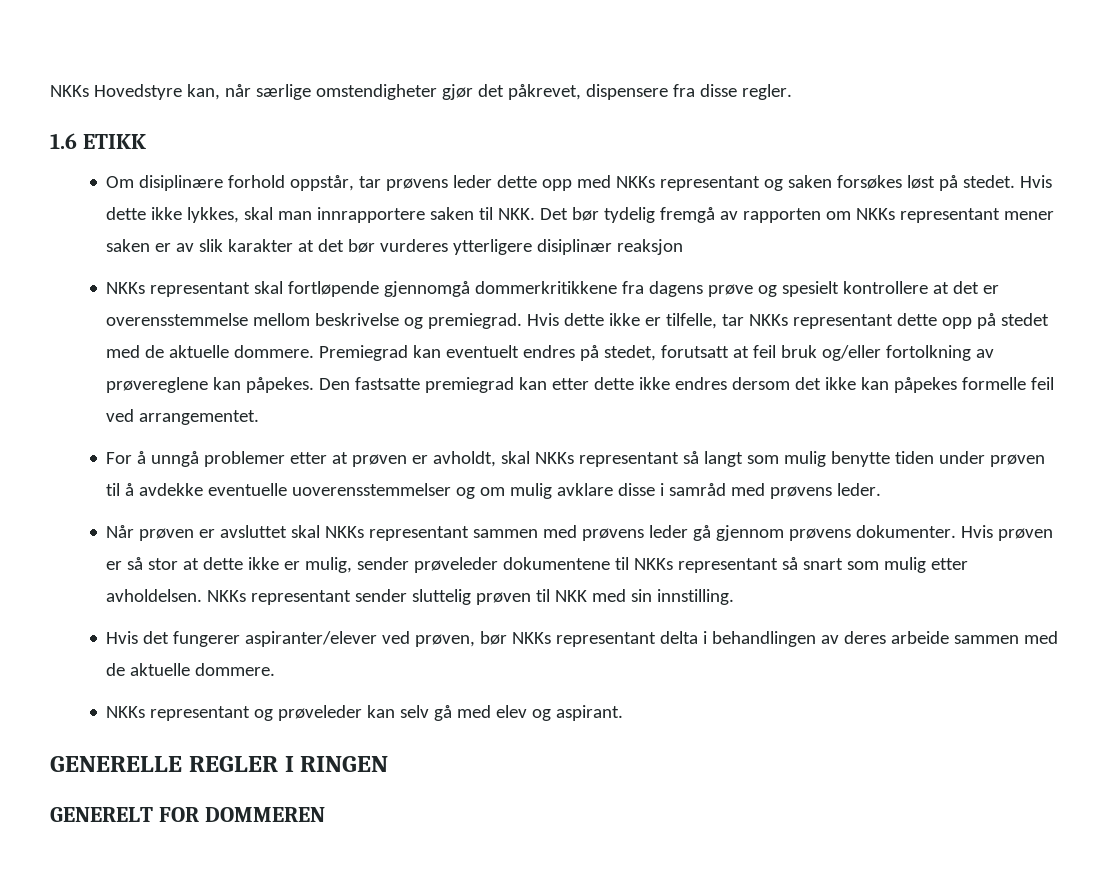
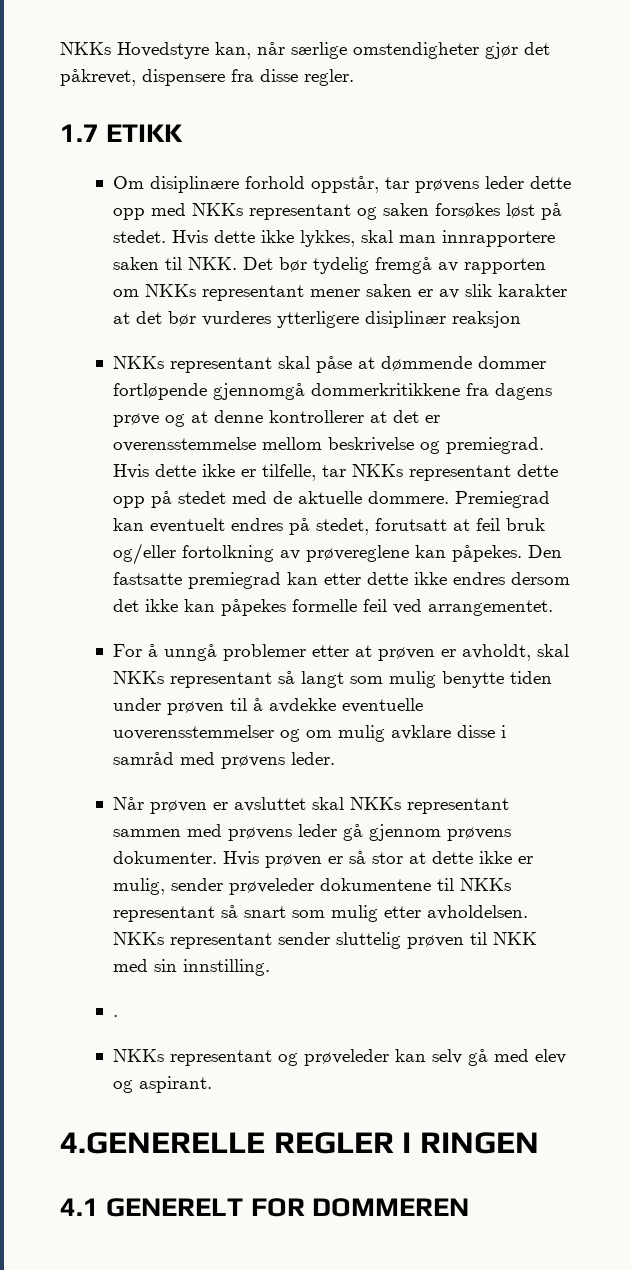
- 1.6 ETIKK
+ 1.7 ETIKK
- NKKs representant skal fortløpende gjennomgå dommerkritikkene fra dagens prøve og spesielt kontrollere at det er overensstemmelse mellom beskrivelse og premiegrad.
+ NKKs representant skal påse at dømmende dommer fortløpende gjennomgå dommerkritikkene fra dagens prøve og at denne kontrollerer at det er overensstemmelse mellom beskrivelse og premiegrad.
- Hvis det fungerer aspiranter/elever ved prøven, bør NKKs representant delta i behandlingen av deres arbeide sammen med de aktuelle dommere.
+ .
- GENERELLE REGLER I RINGEN
+ 4.GENERELLE REGLER I RINGEN
- GENERELT FOR DOMMEREN
+ 4.1 GENERELT FOR DOMMEREN

